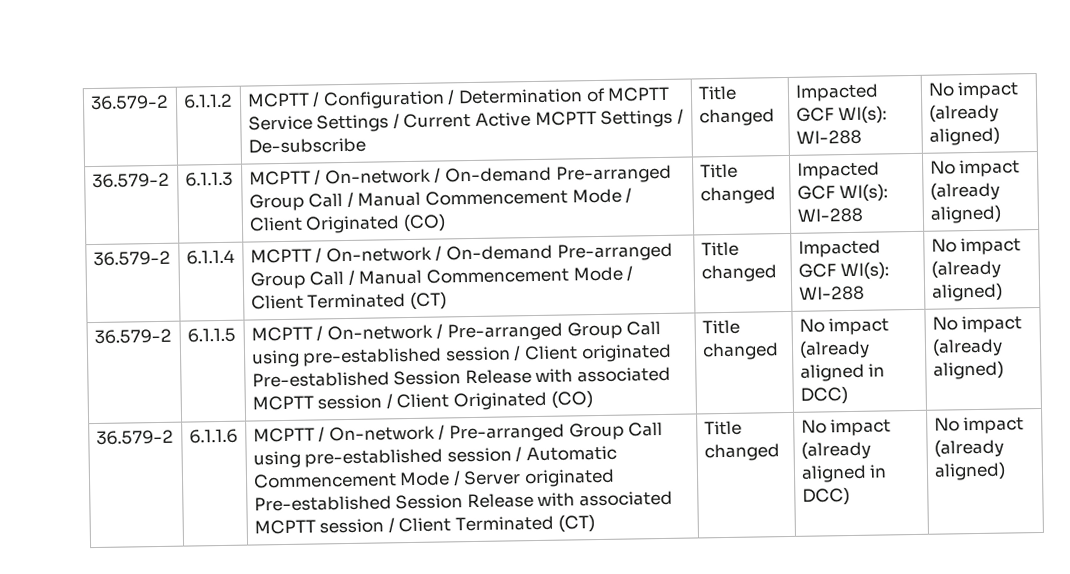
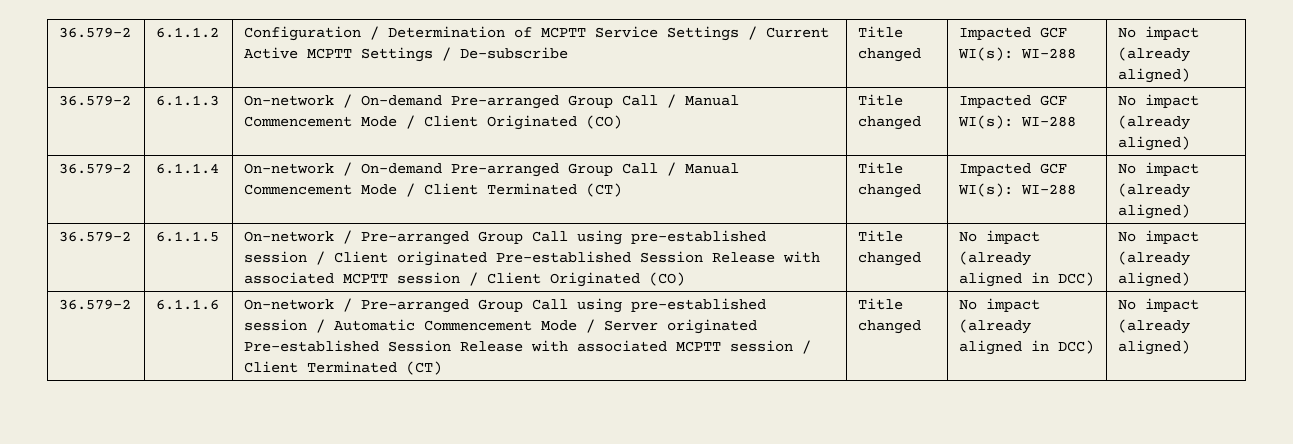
- 36.579-2 | 6.1.1.2 | MCPTT / Configuration / Determination of MCPTT Service Settings / Current Active MCPTT Settings / De-subscribe | Title changed | Impacted GCF WI(s): WI-288 | No impact (already aligned)
+ 36.579-2 | 6.1.1.2 | Configuration / Determination of MCPTT Service Settings / Current Active MCPTT Settings / De-subscribe | Title changed | Impacted GCF WI(s): WI-288 | No impact (already aligned)
- 36.579-2 | 6.1.1.3 | MCPTT / On-network / On-demand Pre-arranged Group Call / Manual Commencement Mode / Client Originated (CO) | Title changed | Impacted GCF WI(s): WI-288 | No impact (already aligned)
+ 36.579-2 | 6.1.1.3 | On-network / On-demand Pre-arranged Group Call / Manual Commencement Mode / Client Originated (CO) | Title changed | Impacted GCF WI(s): WI-288 | No impact (already aligned)
- 36.579-2 | 6.1.1.4 | MCPTT / On-network / On-demand Pre-arranged Group Call / Manual Commencement Mode / Client Terminated (CT) | Title changed | Impacted GCF WI(s): WI-288 | No impact (already aligned)
+ 36.579-2 | 6.1.1.4 | On-network / On-demand Pre-arranged Group Call / Manual Commencement Mode / Client Terminated (CT) | Title changed | Impacted GCF WI(s): WI-288 | No impact (already aligned)
- 36.579-2 | 6.1.1.5 | MCPTT / On-network / Pre-arranged Group Call using pre-established session / Client originated Pre-established Session Release with associated MCPTT session / Client Originated (CO) | Title changed | No impact (already aligned in DCC) | No impact (already aligned)
+ 36.579-2 | 6.1.1.5 | On-network / Pre-arranged Group Call using pre-established session / Client originated Pre-established Session Release with associated MCPTT session / Client Originated (CO) | Title changed | No impact (already aligned in DCC) | No impact (already aligned)
- MCPTT / On-network / Pre-arranged Group Call using pre-established session / Automatic Commencement Mode / Server originated Pre-established Session Release with associated MCPTT session / Client Terminated (CT)
+ On-network / Pre-arranged Group Call using pre-established session / Automatic Commencement Mode / Server originated Pre-established Session Release with associated MCPTT session / Client Terminated (CT)

